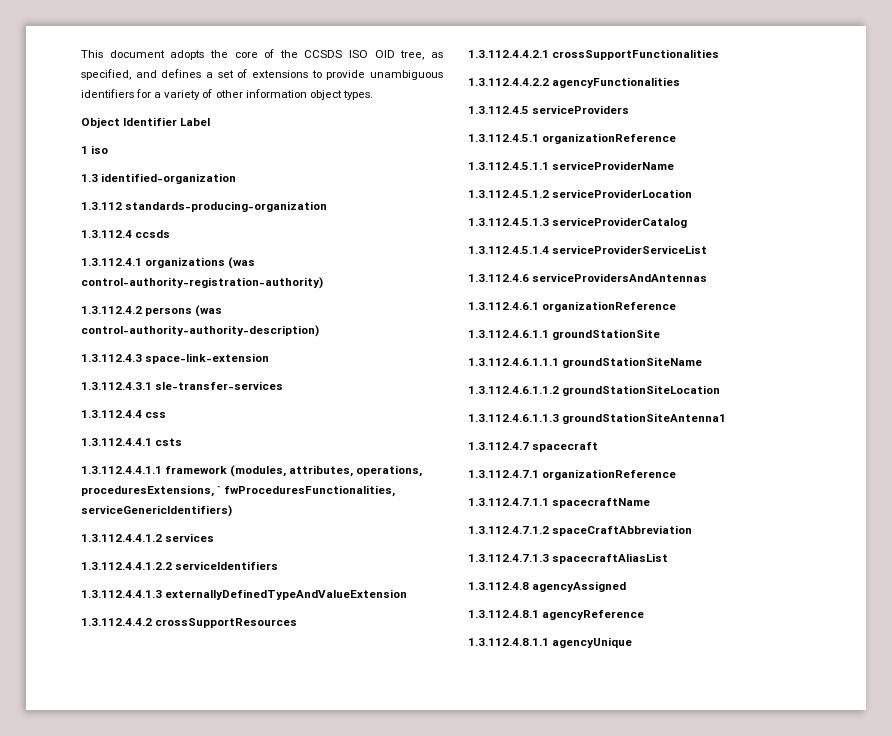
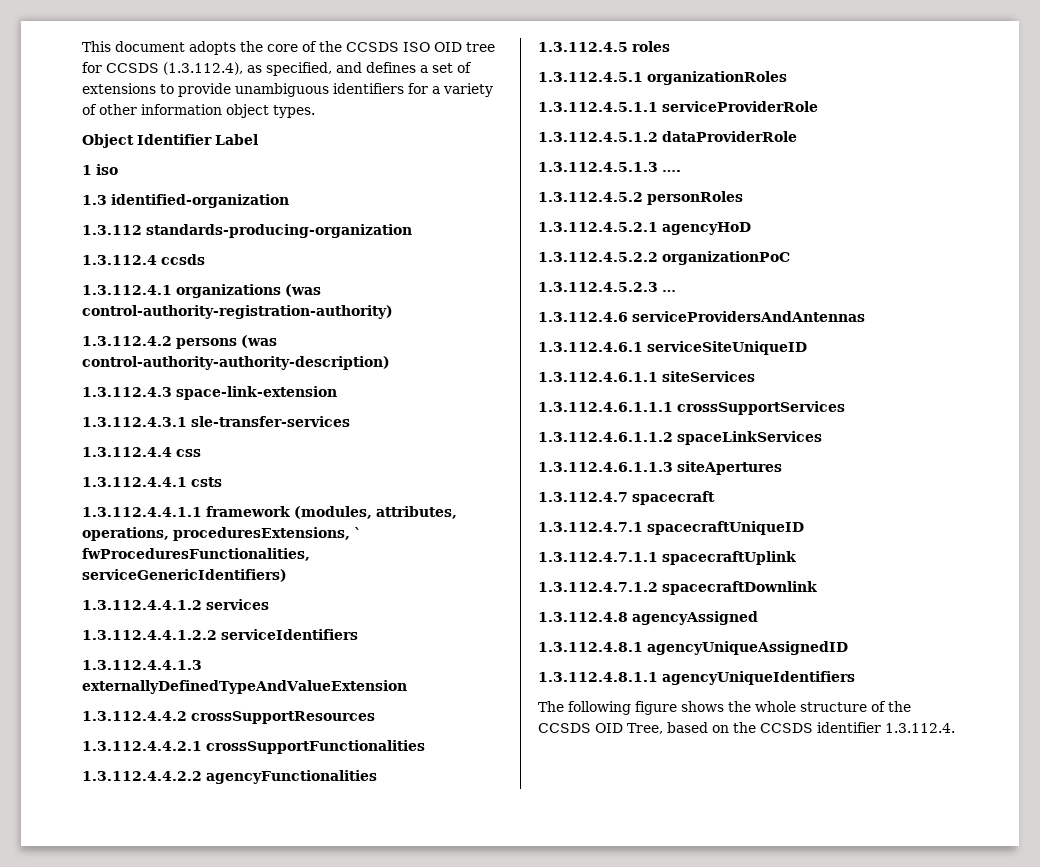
- This document adopts the core of the CCSDS ISO OID tree, as specified, and defines a set of extensions to provide unambiguous identifiers for a variety of other information object types.
+ This document adopts the core of the CCSDS ISO OID tree for CCSDS (1.3.112.4), as specified, and defines a set of extensions to provide unambiguous identifiers for a variety of other information object types.
- 1.3.112.4.5 serviceProviders
+ 1.3.112.4.5 roles
- 1.3.112.4.5.1 organizationReference
+ 1.3.112.4.5.1 organizationRoles
- 1.3.112.4.5.1.1 serviceProviderName
+ 1.3.112.4.5.1.1 serviceProviderRole
- 1.3.112.4.5.1.2 serviceProviderLocation
+ 1.3.112.4.5.1.2 dataProviderRole
- 1.3.112.4.5.1.3 serviceProviderCatalog
- 1.3.112.4.5.1.4 serviceProviderServiceList
+ 1.3.112.4.5.1.3 ….
+ 1.3.112.4.5.2 personRoles
+ 1.3.112.4.5.2.1 agencyHoD
+ 1.3.112.4.5.2.2 organizationPoC
+ 1.3.112.4.5.2.3 …
- 1.3.112.4.6.1 organizationReference
+ 1.3.112.4.6.1 serviceSiteUniqueID
- 1.3.112.4.6.1.1 groundStationSite
+ 1.3.112.4.6.1.1 siteServices
- 1.3.112.4.6.1.1.1 groundStationSiteName
+ 1.3.112.4.6.1.1.1 crossSupportServices
- 1.3.112.4.6.1.1.2 groundStationSiteLocation
+ 1.3.112.4.6.1.1.2 spaceLinkServices
- 1.3.112.4.6.1.1.3 groundStationSiteAntenna1
+ 1.3.112.4.6.1.1.3 siteApertures
- 1.3.112.4.7.1 organizationReference
+ 1.3.112.4.7.1 spacecraftUniqueID
- 1.3.112.4.7.1.1 spacecraftName
+ 1.3.112.4.7.1.1 spacecraftUplink
- 1.3.112.4.7.1.2 spaceCraftAbbreviation
- 1.3.112.4.7.1.3 spacecraftAliasList
+ 1.3.112.4.7.1.2 spacecraftDownlink
- 1.3.112.4.8.1 agencyReference
+ 1.3.112.4.8.1 agencyUniqueAssignedID
- 1.3.112.4.8.1.1 agencyUnique
+ 1.3.112.4.8.1.1 agencyUniqueIdentifiers
+ The following figure shows the whole structure of the CCSDS OID Tree, based on the CCSDS identifier 1.3.112.4.

